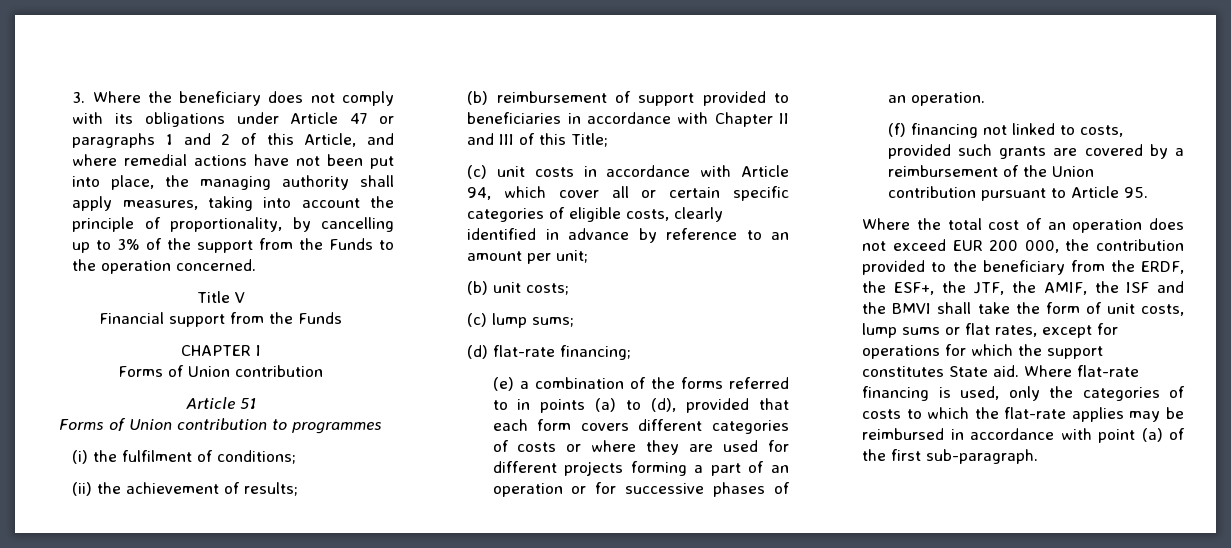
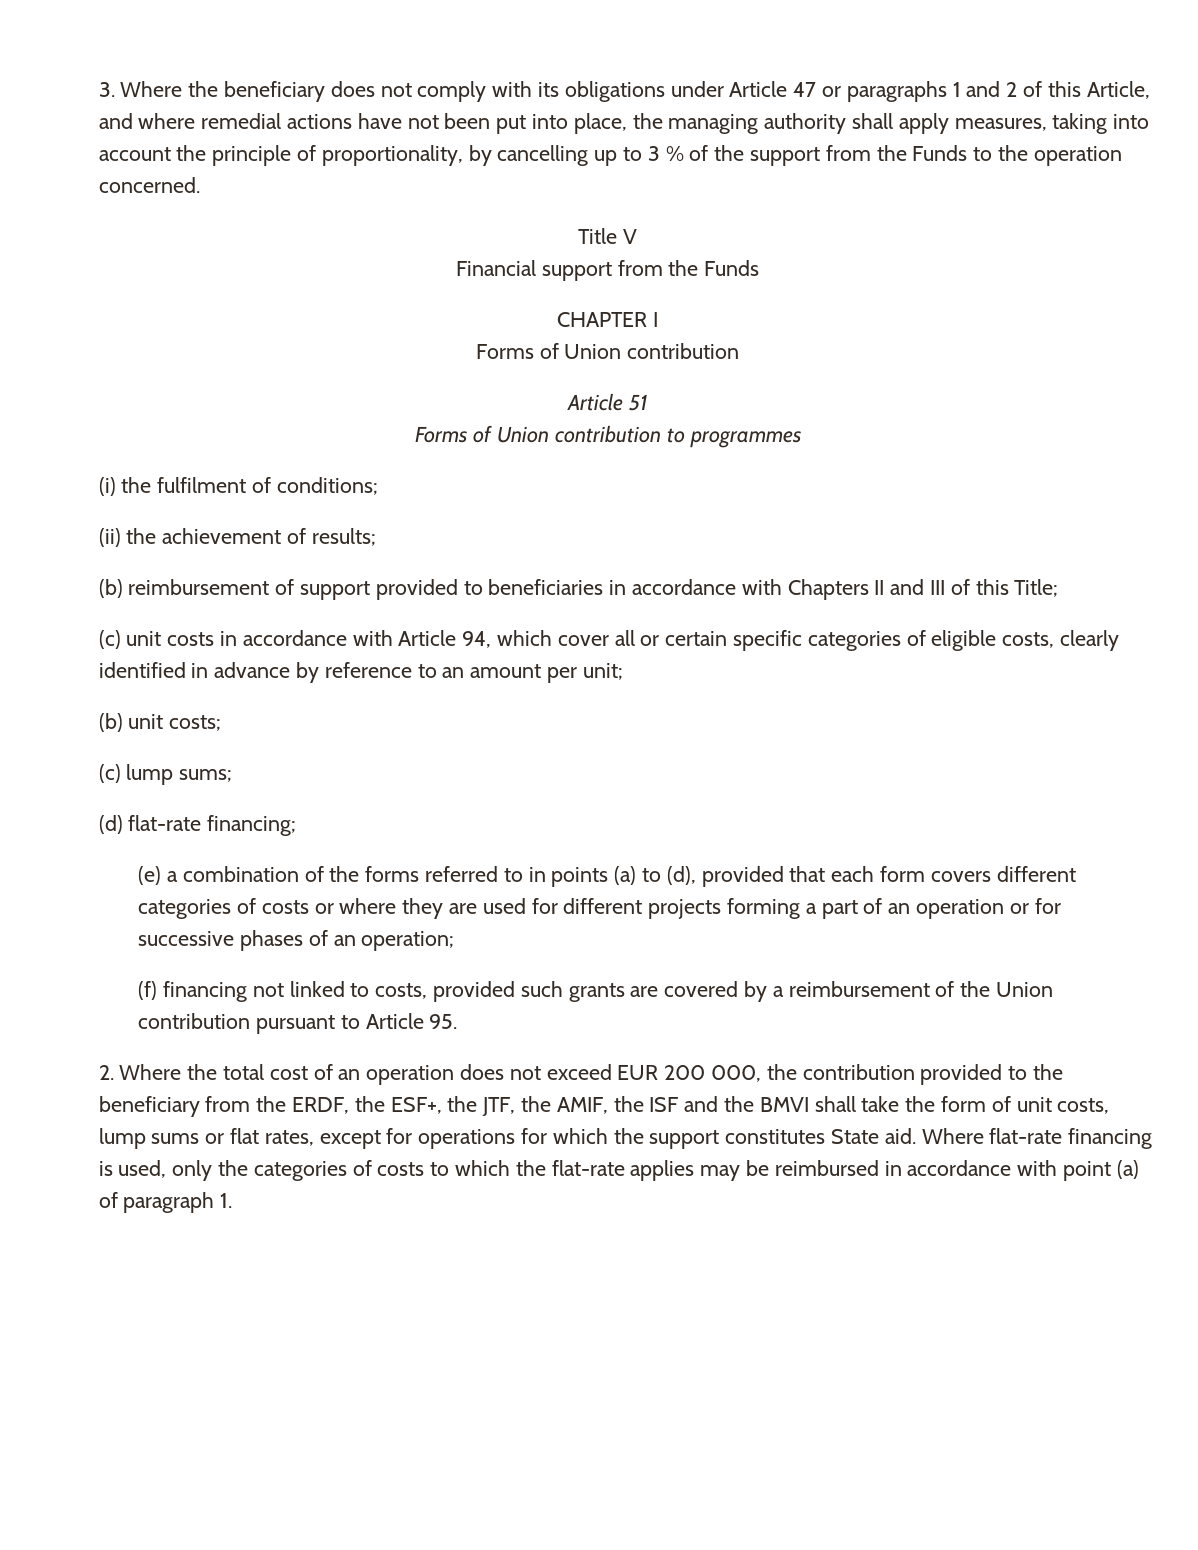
- 3. Where the beneficiary does not comply with its obligations under Article 47 or paragraphs 1 and 2 of this Article, and where remedial actions have not been put into place, the managing authority shall apply measures, taking into account the principle of proportionality, by cancelling up to 3% of the support from the Funds to the operation concerned.
+ 3. Where the beneficiary does not comply with its obligations under Article 47 or paragraphs 1 and 2 of this Article, and where remedial actions have not been put into place, the managing authority shall apply measures, taking into account the principle of proportionality, by cancelling up to 3 % of the support from the Funds to the operation concerned.
- (b) reimbursement of support provided to beneficiaries in accordance with Chapter II and III of this Title;
+ (b) reimbursement of support provided to beneficiaries in accordance with Chapters II and III of this Title;
- (e) a combination of the forms referred to in points (a) to (d), provided that each form covers different categories of costs or where they are used for different projects forming a part of an operation or for successive phases of an operation.
+ (e) a combination of the forms referred to in points (a) to (d), provided that each form covers different categories of costs or where they are used for different projects forming a part of an operation or for successive phases of an operation;
- Where the total cost of an operation does not exceed EUR 200 000, the contribution provided to the beneficiary from the ERDF, the ESF+, the JTF, the AMIF, the ISF and the BMVI shall take the form of unit costs, lump sums or flat rates, except for operations for which the support constitutes State aid.
+ 2. Where the total cost of an operation does not exceed EUR 200 000, the contribution provided to the beneficiary from the ERDF, the ESF+, the JTF, the AMIF, the ISF and the BMVI shall take the form of unit costs, lump sums or flat rates, except for operations for which the support constitutes State aid.
- Where flat-rate financing is used, only the categories of costs to which the flat-rate applies may be reimbursed in accordance with point (a) of the first sub-paragraph.
+ Where flat-rate financing is used, only the categories of costs to which the flat-rate applies may be reimbursed in accordance with point (a) of paragraph 1.

